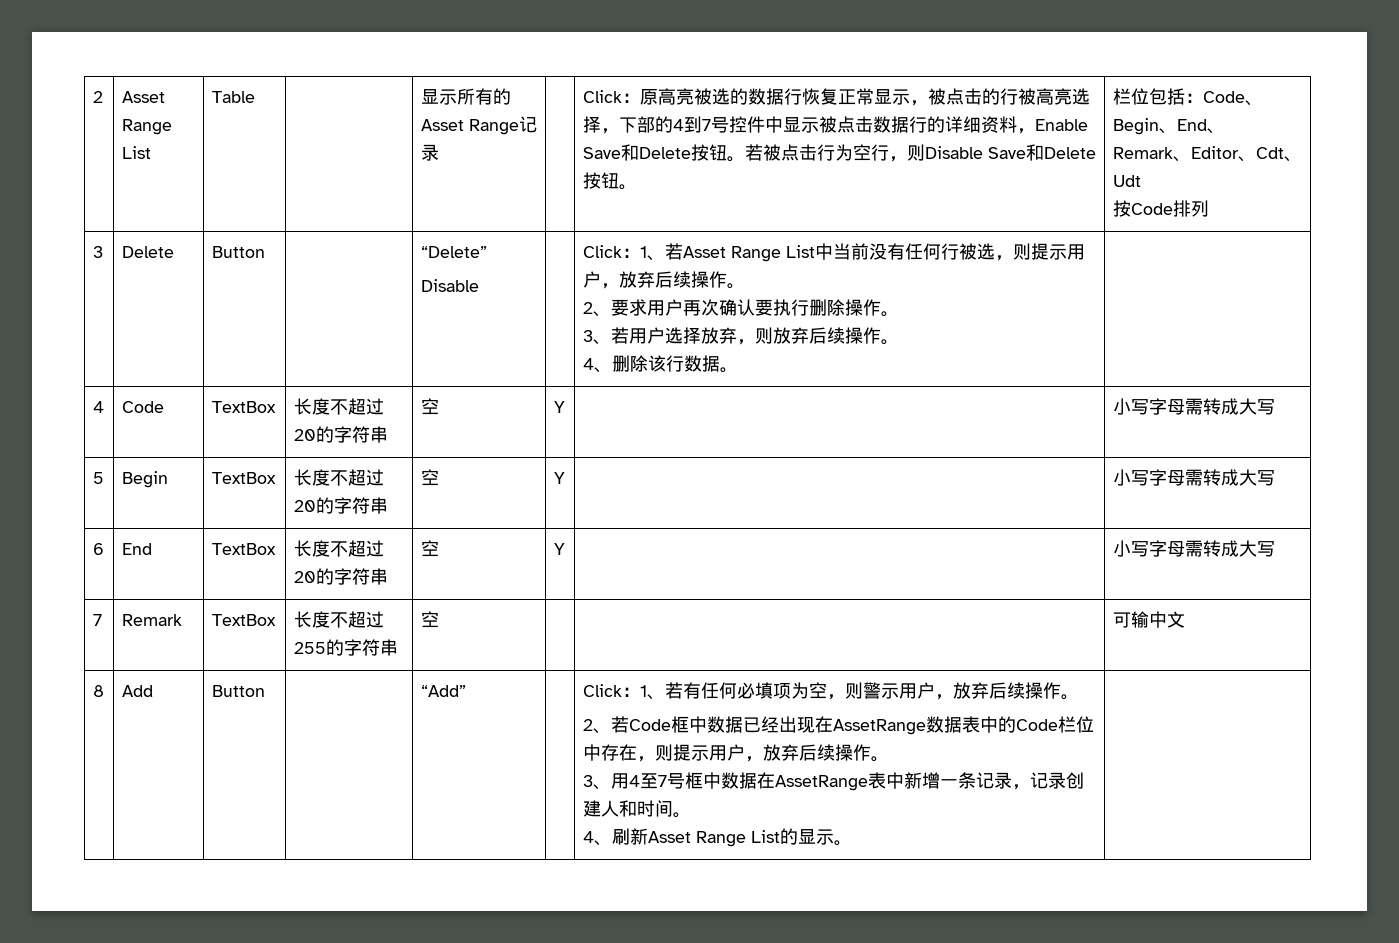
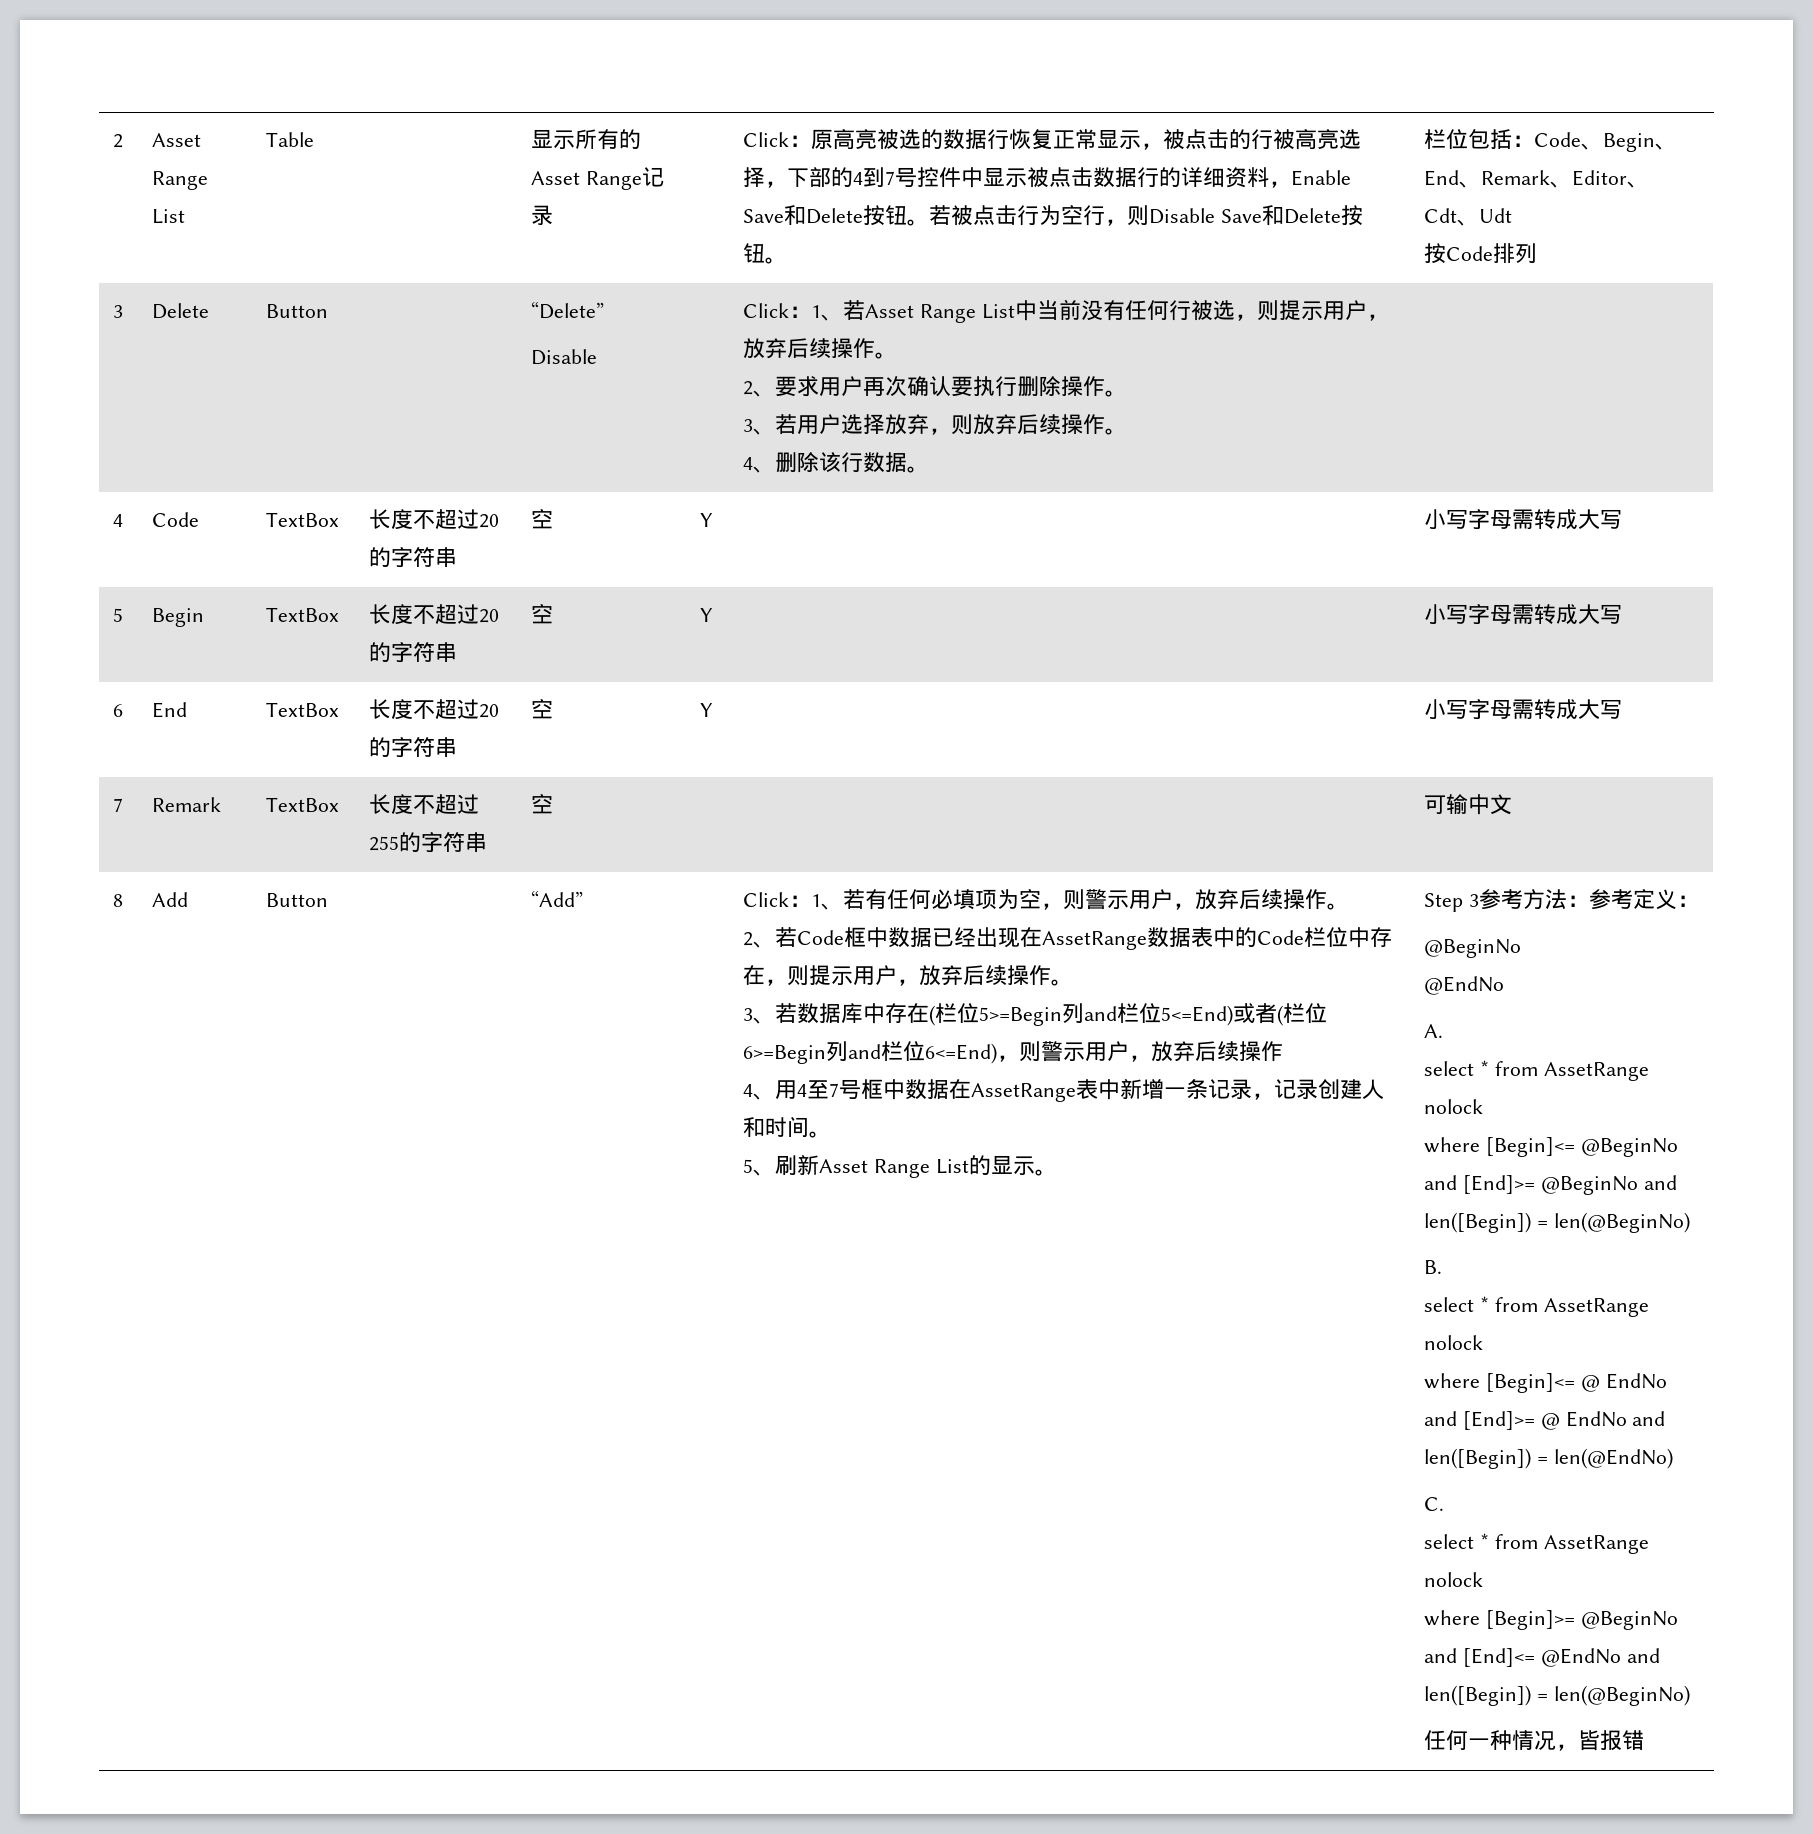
- 3、用4至7号框中数据在AssetRange表中新增一条记录，记录创建人和时间。
+ 3、若数据库中存在(栏位5>=Begin列and栏位5<=End)或者(栏位6>=Begin列and栏位6<=End)，则警示用户，放弃后续操作
+ 4、用4至7号框中数据在AssetRange表中新增一条记录，记录创建人和时间。
- 4、刷新Asset Range List的显示。
+ 5、刷新Asset Range List的显示。
+ Step 3参考方法：参考定义：
+ @BeginNo
+ @EndNo
+ A.
+ select * from AssetRange nolock
+ where [Begin]<= @BeginNo and [End]>= @BeginNo and len([Begin]) = len(@BeginNo)
+ B.
+ select * from AssetRange nolock
+ where [Begin]<= @ EndNo and [End]>= @ EndNo and len([Begin]) = len(@EndNo)
+ C.
+ select * from AssetRange nolock
+ where [Begin]>= @BeginNo and [End]<= @EndNo and len([Begin]) = len(@BeginNo)
+ 任何一种情况，皆报错

